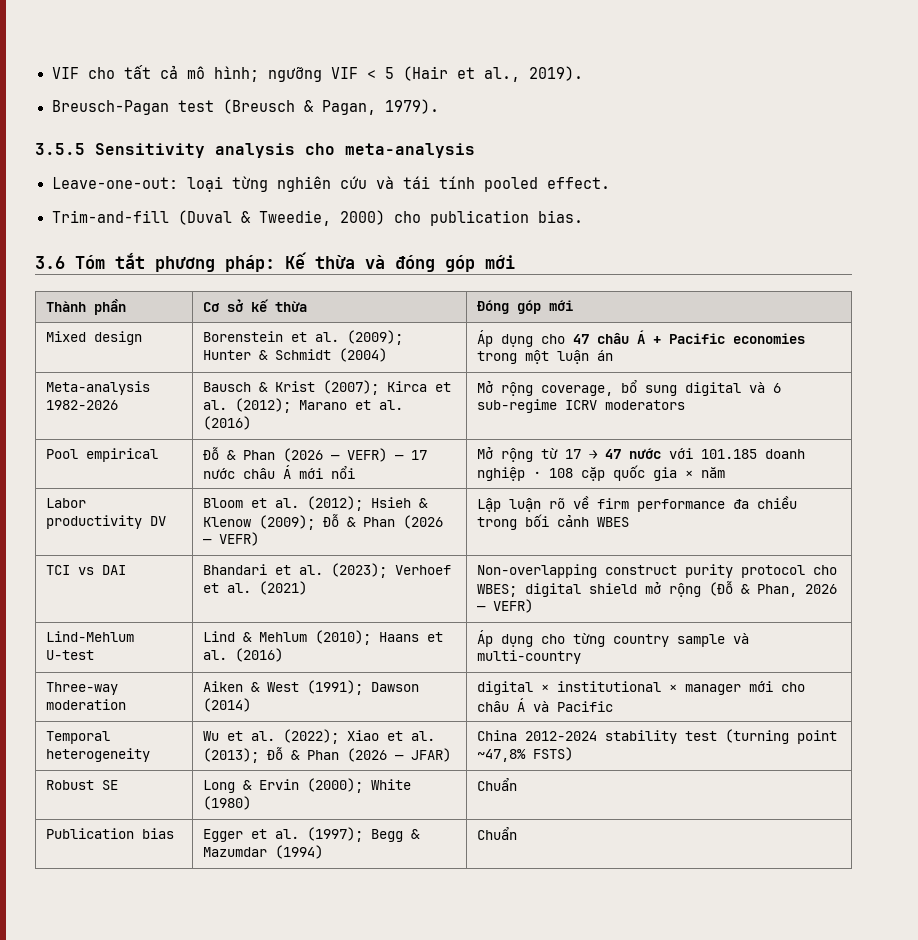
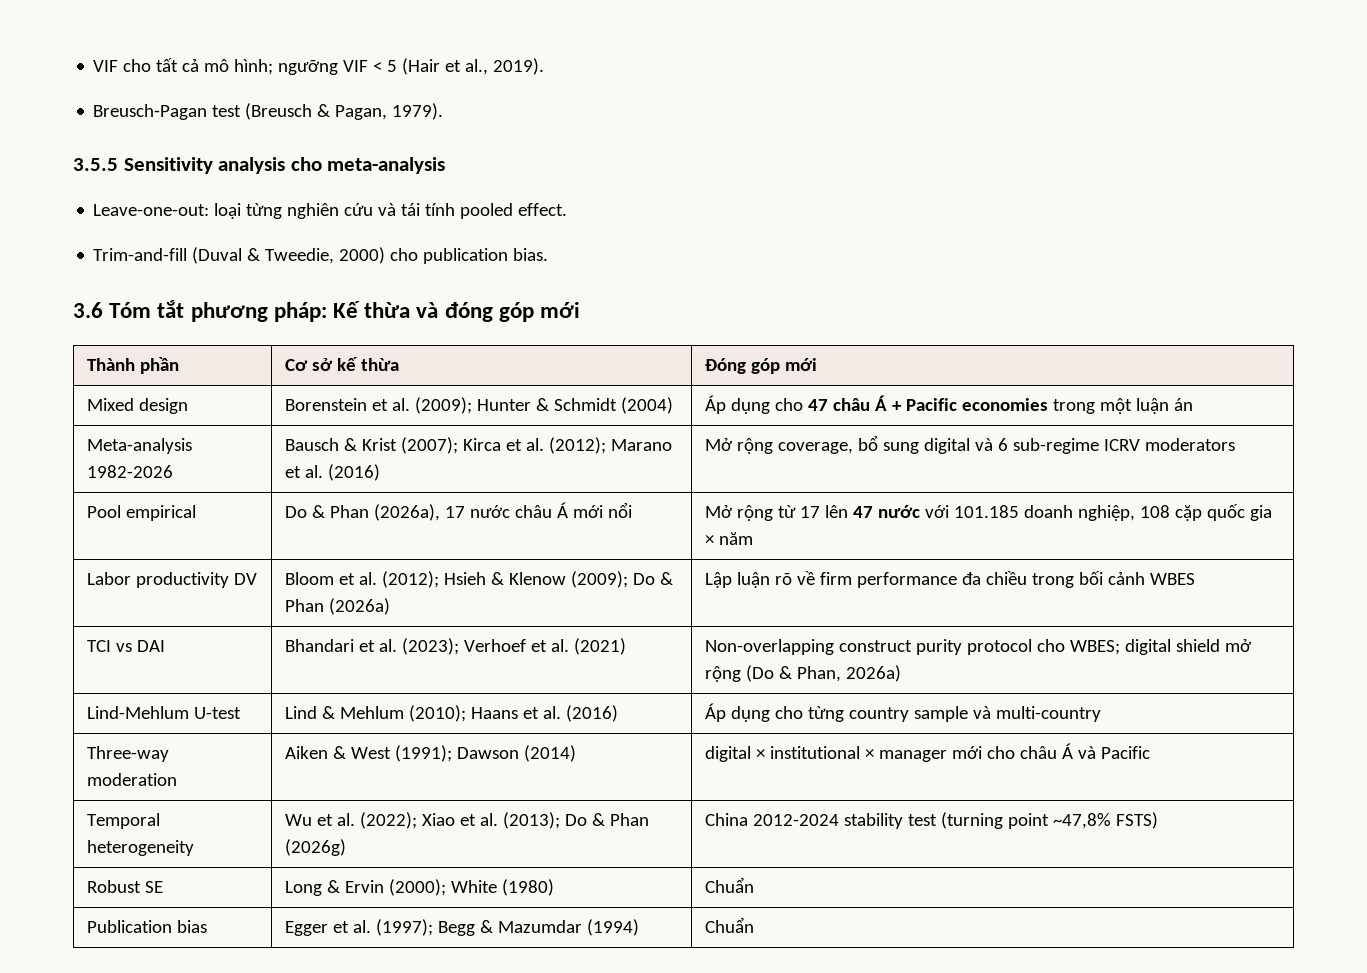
- Pool empirical | Đỗ & Phan (2026 — VEFR) — 17 nước châu Á mới nổi | Mở rộng từ 17 → 47 nước với 101.185 doanh nghiệp · 108 cặp quốc gia × năm
+ Pool empirical | Do & Phan (2026a), 17 nước châu Á mới nổi | Mở rộng từ 17 lên 47 nước với 101.185 doanh nghiệp, 108 cặp quốc gia × năm
- Labor productivity DV | Bloom et al. (2012); Hsieh & Klenow (2009); Đỗ & Phan (2026 — VEFR) | Lập luận rõ về firm performance đa chiều trong bối cảnh WBES
+ Labor productivity DV | Bloom et al. (2012); Hsieh & Klenow (2009); Do & Phan (2026a) | Lập luận rõ về firm performance đa chiều trong bối cảnh WBES
- TCI vs DAI | Bhandari et al. (2023); Verhoef et al. (2021) | Non-overlapping construct purity protocol cho WBES; digital shield mở rộng (Đỗ & Phan, 2026 — VEFR)
+ TCI vs DAI | Bhandari et al. (2023); Verhoef et al. (2021) | Non-overlapping construct purity protocol cho WBES; digital shield mở rộng (Do & Phan, 2026a)
- Temporal heterogeneity | Wu et al. (2022); Xiao et al. (2013); Đỗ & Phan (2026 — JFAR) | China 2012-2024 stability test (turning point ~47,8% FSTS)
+ Temporal heterogeneity | Wu et al. (2022); Xiao et al. (2013); Do & Phan (2026g) | China 2012-2024 stability test (turning point ~47,8% FSTS)

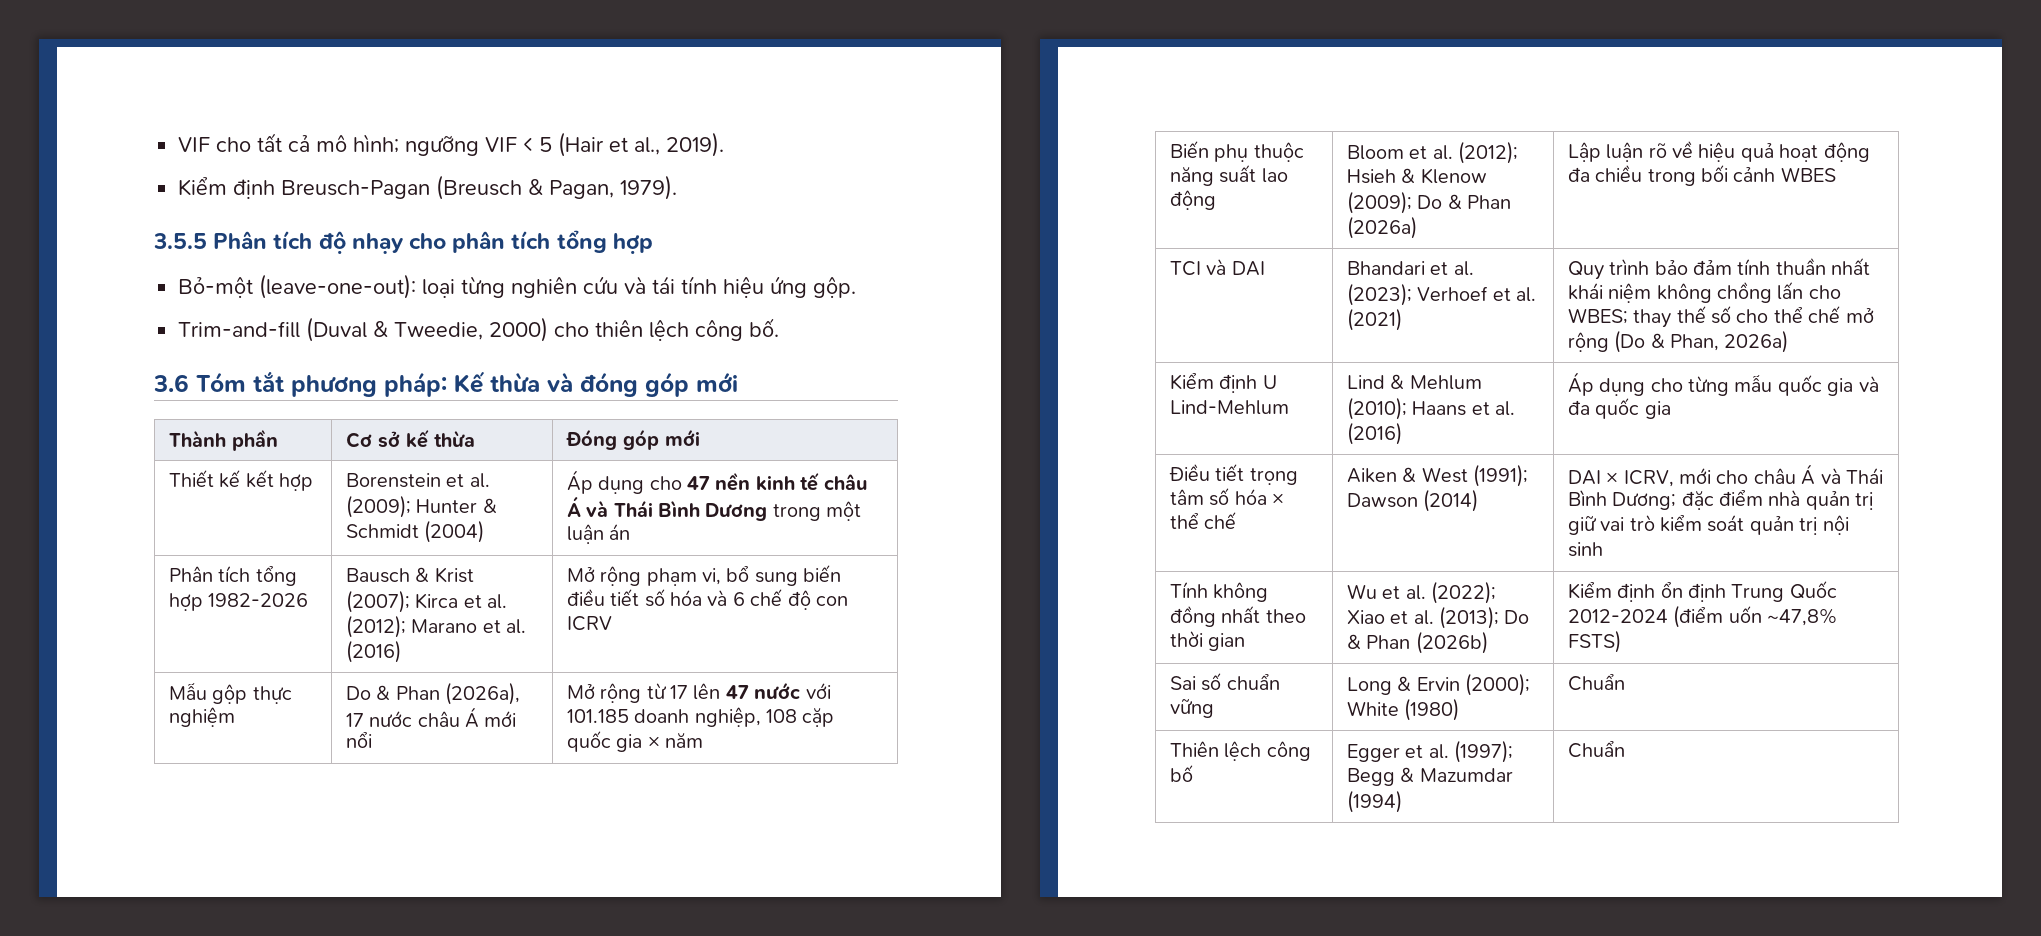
- Breusch-Pagan test (Breusch & Pagan, 1979).
+ Kiểm định Breusch-Pagan (Breusch & Pagan, 1979).
- 3.5.5 Sensitivity analysis cho meta-analysis
- Leave-one-out: loại từng nghiên cứu và tái tính pooled effect.
+ 3.5.5 Phân tích độ nhạy cho phân tích tổng hợp
+ Bỏ-một (leave-one-out): loại từng nghiên cứu và tái tính hiệu ứng gộp.
- Trim-and-fill (Duval & Tweedie, 2000) cho publication bias.
+ Trim-and-fill (Duval & Tweedie, 2000) cho thiên lệch công bố.
- Mixed design | Borenstein et al. (2009); Hunter & Schmidt (2004) | Áp dụng cho 47 châu Á + Pacific economies trong một luận án
+ Thiết kế kết hợp | Borenstein et al. (2009); Hunter & Schmidt (2004) | Áp dụng cho 47 nền kinh tế châu Á và Thái Bình Dương trong một luận án
- Meta-analysis 1982-2026 | Bausch & Krist (2007); Kirca et al. (2012); Marano et al. (2016) | Mở rộng coverage, bổ sung digital và 6 sub-regime ICRV moderators
- Pool empirical | Do & Phan (2026a), 17 nước châu Á mới nổi | Mở rộng từ 17 lên 47 nước với 101.185 doanh nghiệp, 108 cặp quốc gia × năm
+ Phân tích tổng hợp 1982-2026 | Bausch & Krist (2007); Kirca et al. (2012); Marano et al. (2016) | Mở rộng phạm vi, bổ sung biến điều tiết số hóa và 6 chế độ con ICRV
+ Mẫu gộp thực nghiệm | Do & Phan (2026a), 17 nước châu Á mới nổi | Mở rộng từ 17 lên 47 nước với 101.185 doanh nghiệp, 108 cặp quốc gia × năm
- Labor productivity DV | Bloom et al. (2012); Hsieh & Klenow (2009); Do & Phan (2026a) | Lập luận rõ về firm performance đa chiều trong bối cảnh WBES
+ Biến phụ thuộc năng suất lao động | Bloom et al. (2012); Hsieh & Klenow (2009); Do & Phan (2026a) | Lập luận rõ về hiệu quả hoạt động đa chiều trong bối cảnh WBES
- TCI vs DAI | Bhandari et al. (2023); Verhoef et al. (2021) | Non-overlapping construct purity protocol cho WBES; digital shield mở rộng (Do & Phan, 2026a)
+ TCI và DAI | Bhandari et al. (2023); Verhoef et al. (2021) | Quy trình bảo đảm tính thuần nhất khái niệm không chồng lấn cho WBES; thay thế số cho thể chế mở rộng (Do & Phan, 2026a)
- Lind-Mehlum U-test | Lind & Mehlum (2010); Haans et al. (2016) | Áp dụng cho từng country sample và multi-country
- Three-way moderation | Aiken & West (1991); Dawson (2014) | digital × institutional × manager mới cho châu Á và Pacific
- Temporal heterogeneity | Wu et al. (2022); Xiao et al. (2013); Do & Phan (2026g) | China 2012-2024 stability test (turning point ~47,8% FSTS)
- Robust SE | Long & Ervin (2000); White (1980) | Chuẩn
+ Kiểm định U Lind-Mehlum | Lind & Mehlum (2010); Haans et al. (2016) | Áp dụng cho từng mẫu quốc gia và đa quốc gia
+ Điều tiết trọng tâm số hóa × thể chế | Aiken & West (1991); Dawson (2014) | DAI × ICRV, mới cho châu Á và Thái Bình Dương; đặc điểm nhà quản trị giữ vai trò kiểm soát quản trị nội sinh
+ Tính không đồng nhất theo thời gian | Wu et al. (2022); Xiao et al. (2013); Do & Phan (2026b) | Kiểm định ổn định Trung Quốc 2012-2024 (điểm uốn ~47,8% FSTS)
+ Sai số chuẩn vững | Long & Ervin (2000); White (1980) | Chuẩn
- Publication bias | Egger et al. (1997); Begg & Mazumdar (1994) | Chuẩn
+ Thiên lệch công bố | Egger et al. (1997); Begg & Mazumdar (1994) | Chuẩn

